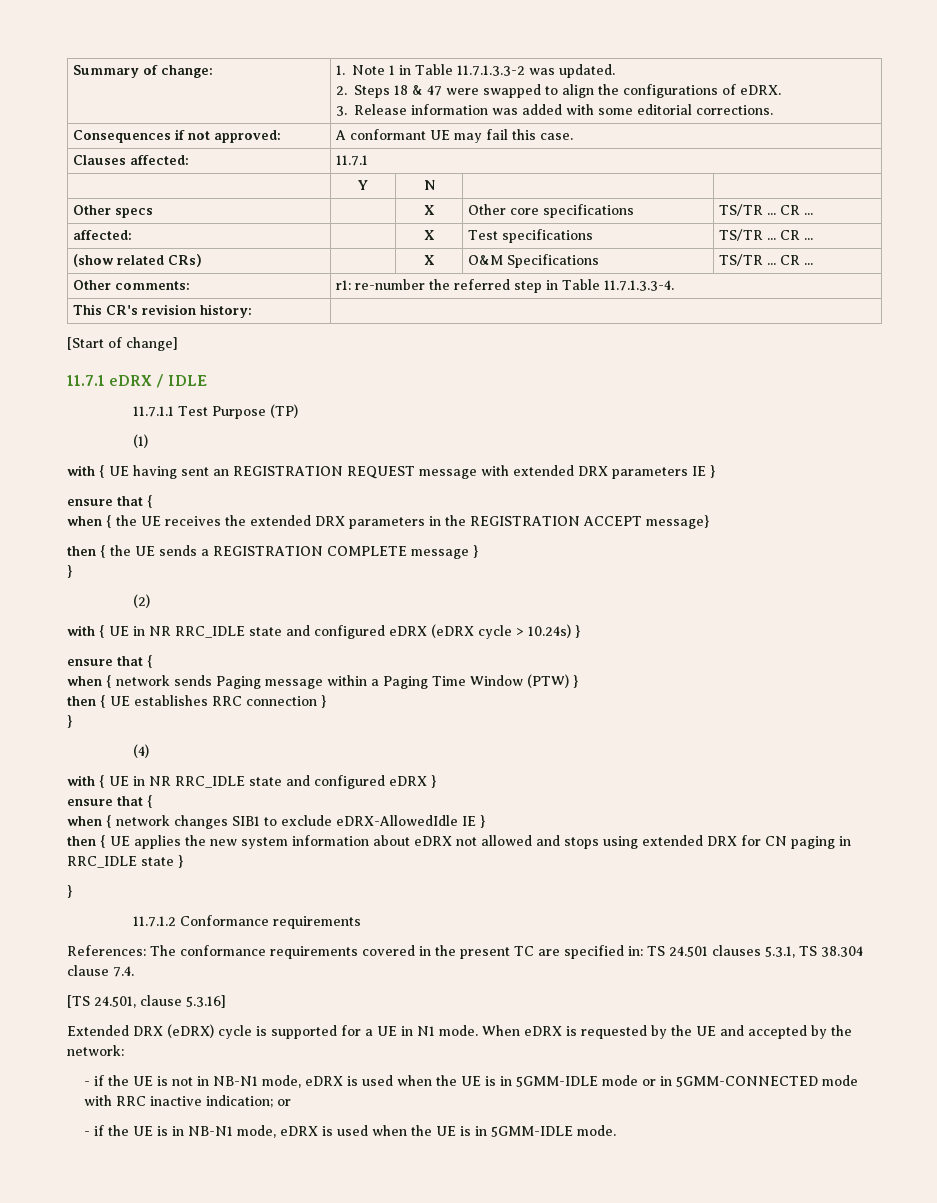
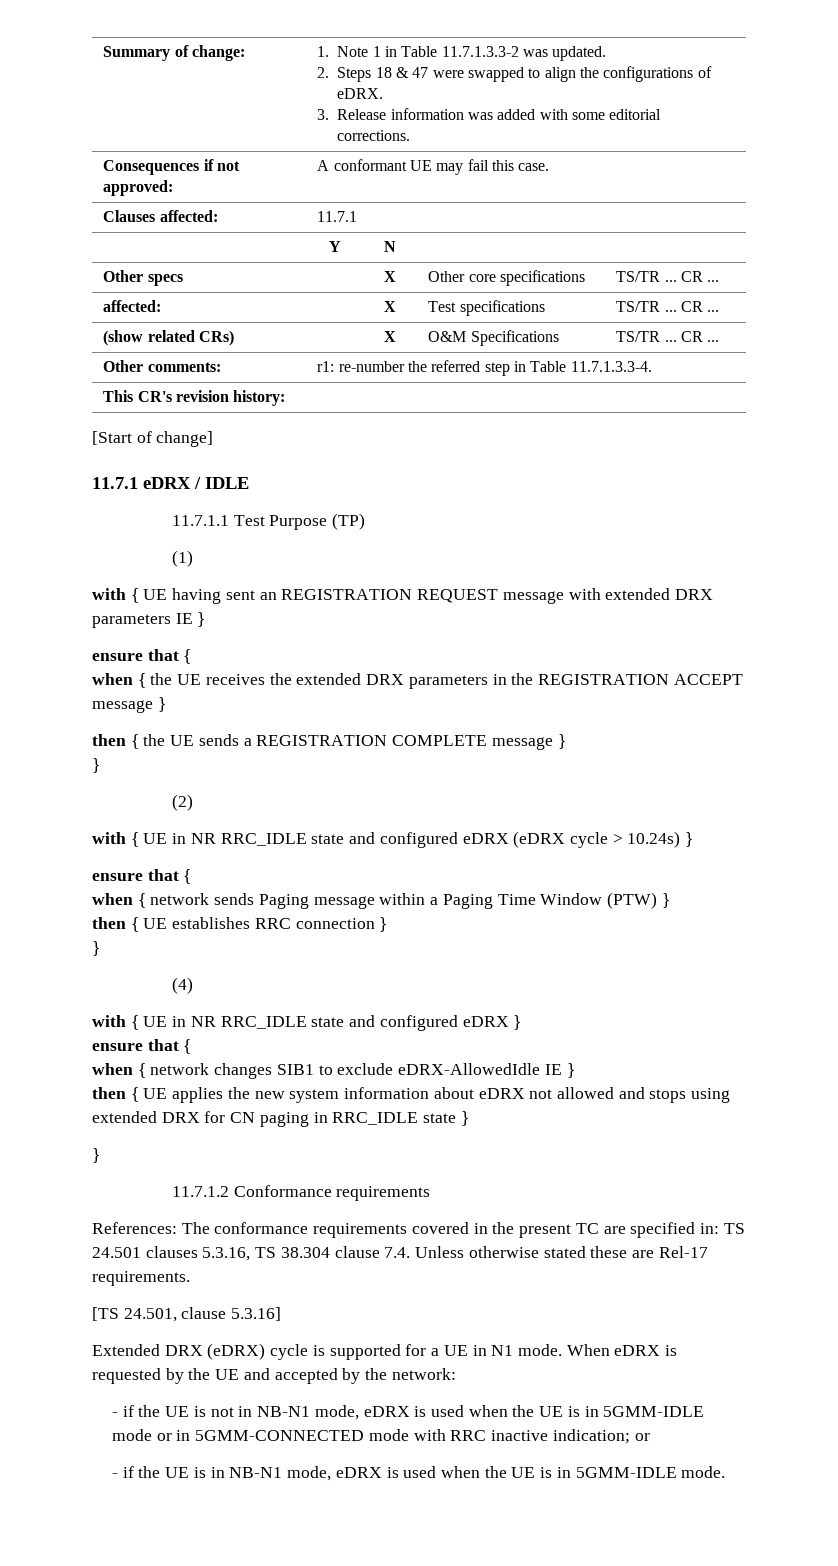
- when { the UE receives the extended DRX parameters in the REGISTRATION ACCEPT message}
+ when { the UE receives the extended DRX parameters in the REGISTRATION ACCEPT message }
- References: The conformance requirements covered in the present TC are specified in: TS 24.501 clauses 5.3.1, TS 38.304 clause 7.4.
+ References: The conformance requirements covered in the present TC are specified in: TS 24.501 clauses 5.3.16, TS 38.304 clause 7.4. Unless otherwise stated these are Rel-17 requirements.

